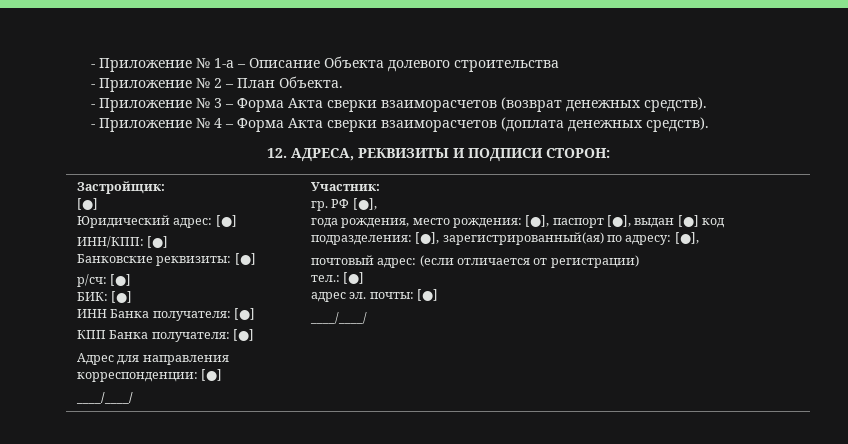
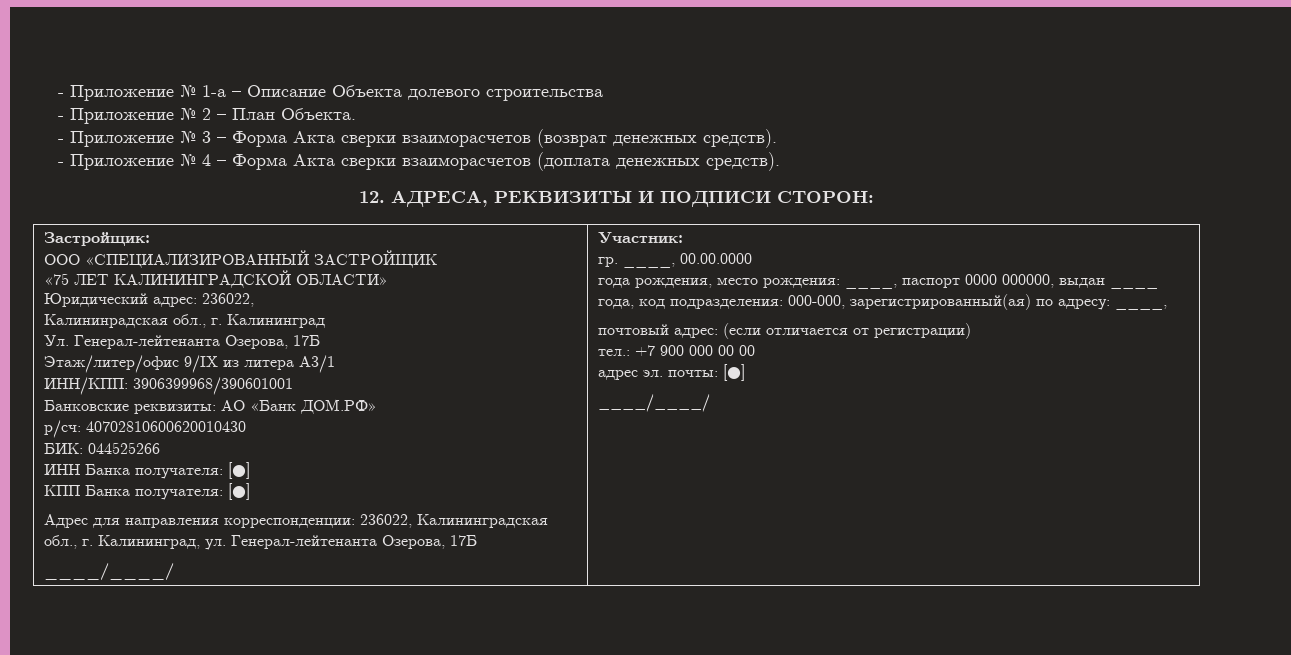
  Застройщик:
- [●]
- Юридический адрес: [●]
+ ООО «СПЕЦИАЛИЗИРОВАННЫЙ ЗАСТРОЙЩИК
+ «75 ЛЕТ КАЛИНИНГРАДСКОЙ ОБЛАСТИ»
+ Юридический адрес: 236022,
+ Калининрадская обл., г. Калининград
+ Ул. Генерал-лейтенанта Озерова, 17Б
+ Этаж/литер/офис 9/IX из литера А3/1
- ИНН/КПП: [●]
+ ИНН/КПП: 3906399968/390601001
- Банковские реквизиты: [●]
+ Банковские реквизиты: АО «Банк ДОМ.РФ»
- р/сч: [●]
+ р/сч: 40702810600620010430
- БИК: [●]
+ БИК: 044525266
- Адрес для направления корреспонденции: [●]
+ Адрес для направления корреспонденции: 236022, Калининградская обл., г. Калининград, ул. Генерал-лейтенанта Озерова, 17Б
- РФ [●],
+ ____, 00.00.0000
- года рождения, место рождения: [●], паспорт [●], выдан [●] код подразделения: [●], зарегистрированный(ая) по адресу: [●],
+ года рождения, место рождения: ____, паспорт 0000 000000, выдан ____ года, код подразделения: 000-000, зарегистрированный(ая) по адресу: ____,
- тел.: [●]
+ тел.: +7 900 000 00 00

